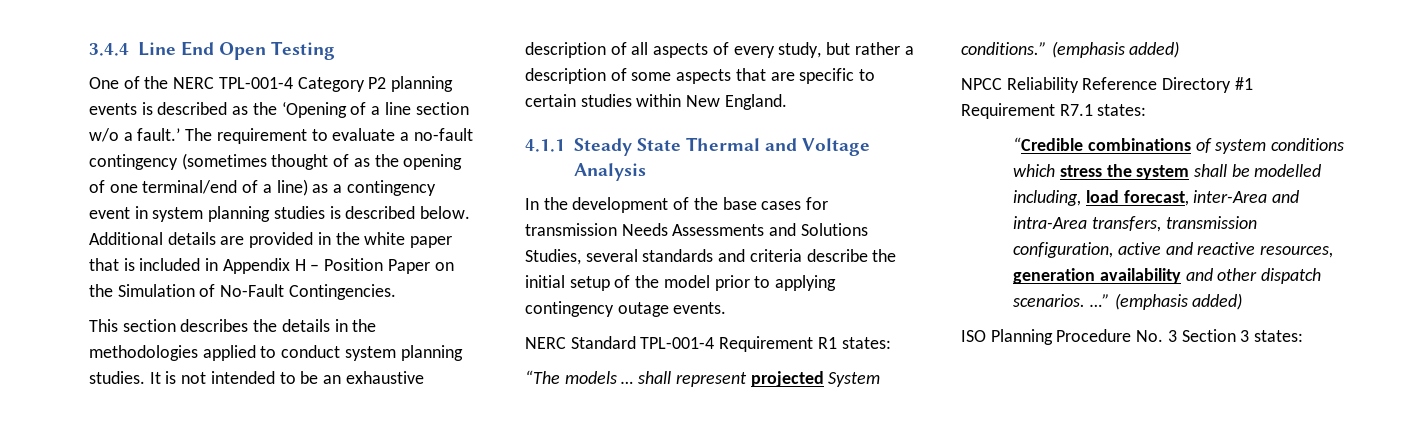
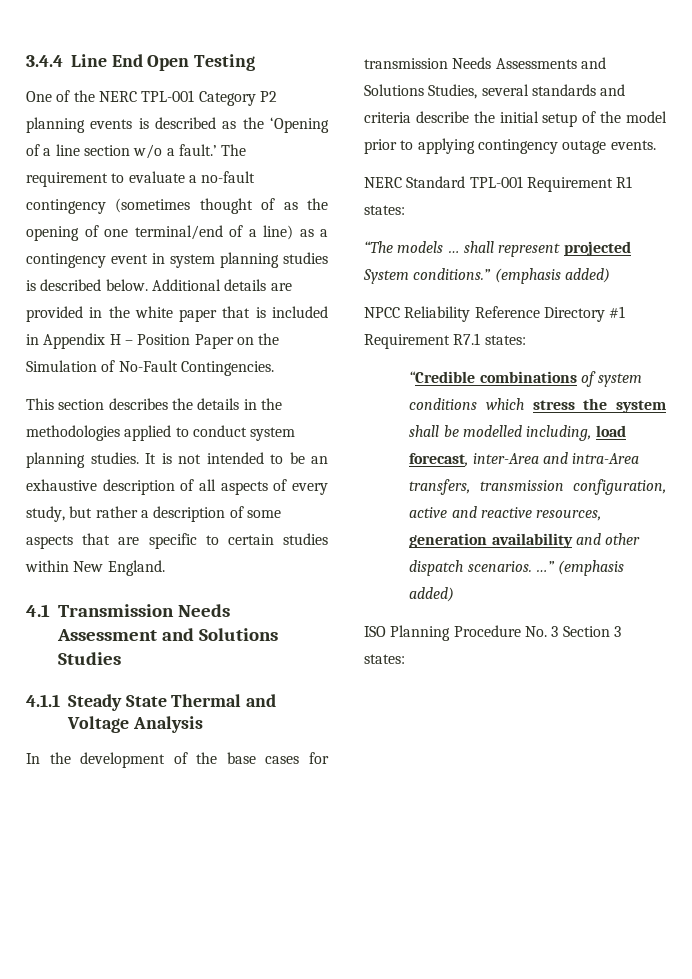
- One of the NERC TPL-001-4 Category P2 planning events is described as the ‘Opening of a line section w/o a fault.’
+ One of the NERC TPL-001 Category P2 planning events is described as the ‘Opening of a line section w/o a fault.’
+ 4.1 Transmission Needs Assessment and Solutions Studies
- NERC Standard TPL-001-4 Requirement R1 states:
+ NERC Standard TPL-001 Requirement R1 states:

